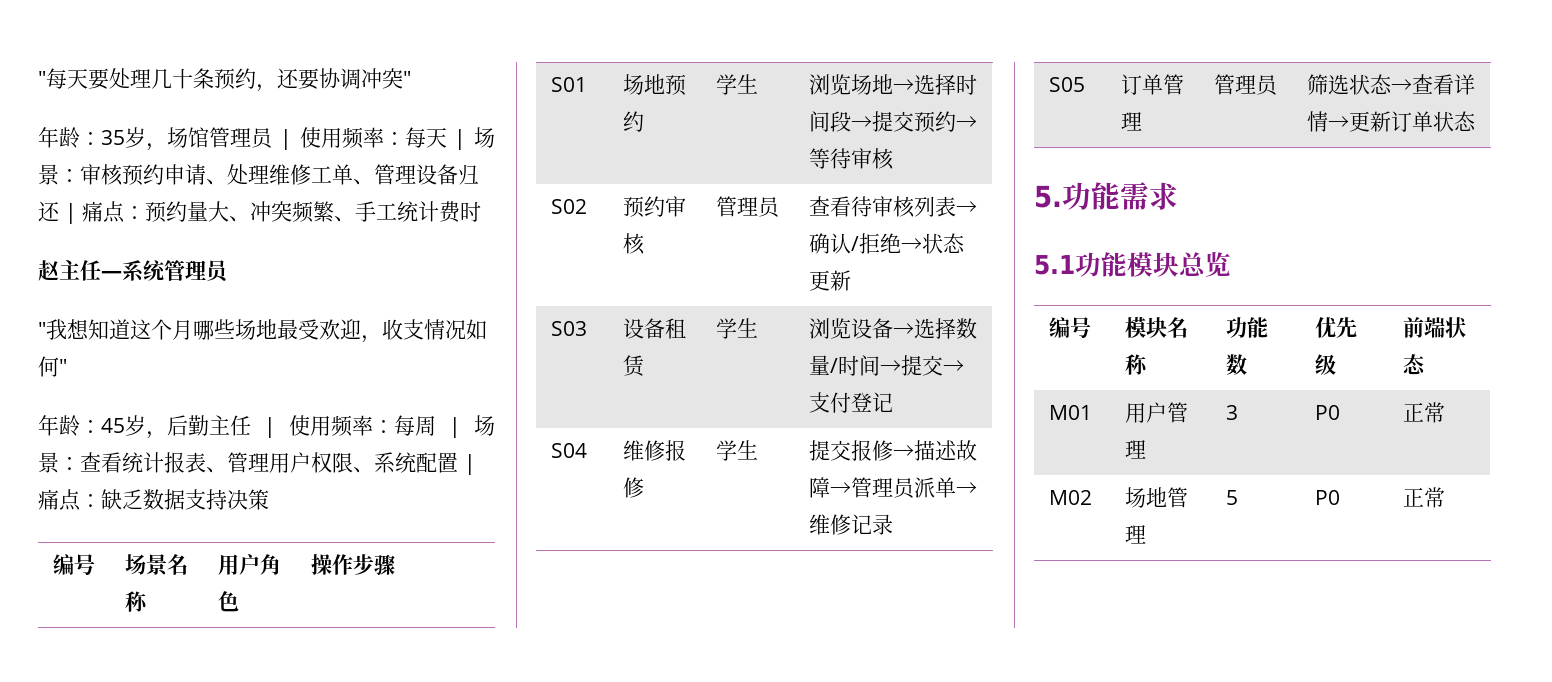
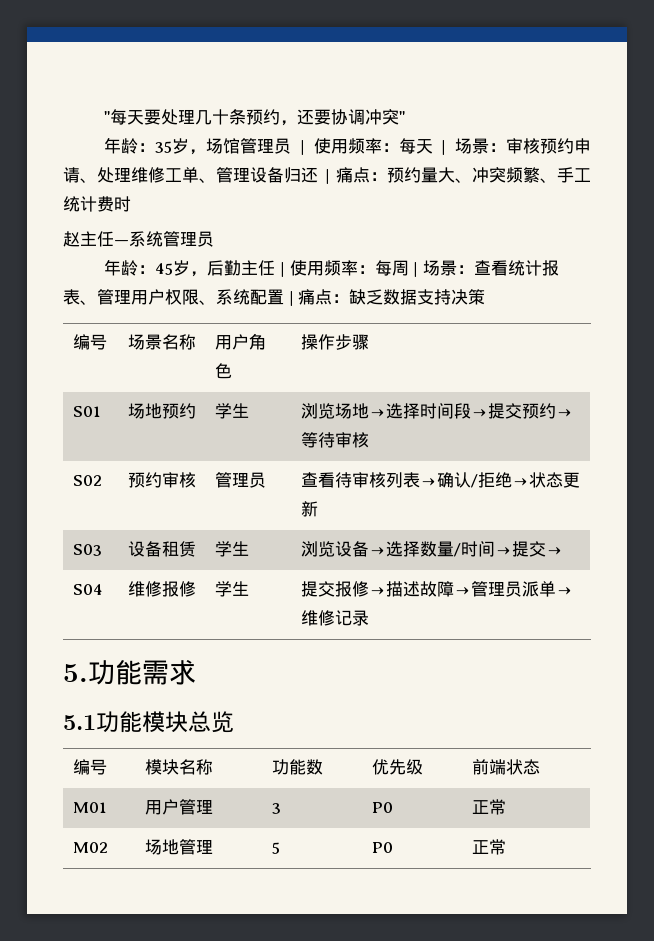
- "我想知道这个月哪些场地最受欢迎，收支情况如何"
- S03 | 设备租赁 | 学生 | 浏览设备→选择数量/时间→提交→支付登记
+ S03 | 设备租赁 | 学生 | 浏览设备→选择数量/时间→提交→
- S05 | 订单管理 | 管理员 | 筛选状态→查看详情→更新订单状态

